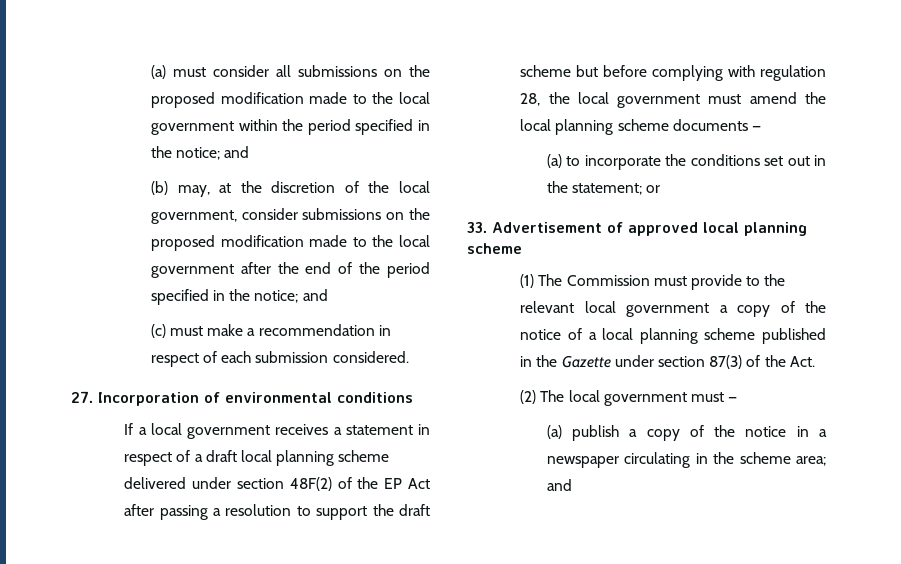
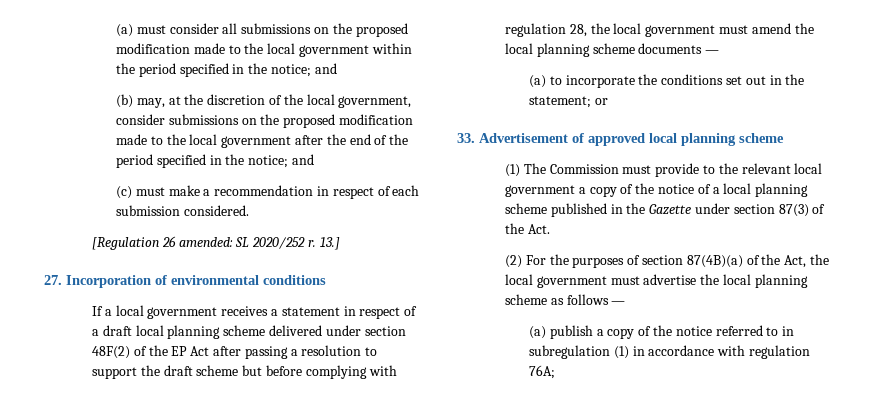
+ [Regulation 26 amended: SL 2020/252 r. 13.]
- (2) The local government must —
+ (2) For the purposes of section 87(4B)(a) of the Act, the local government must advertise the local planning scheme as follows —
- (a) publish a copy of the notice in a newspaper circulating in the scheme area; and
+ (a) publish a copy of the notice referred to in subregulation (1) in accordance with regulation 76A;

